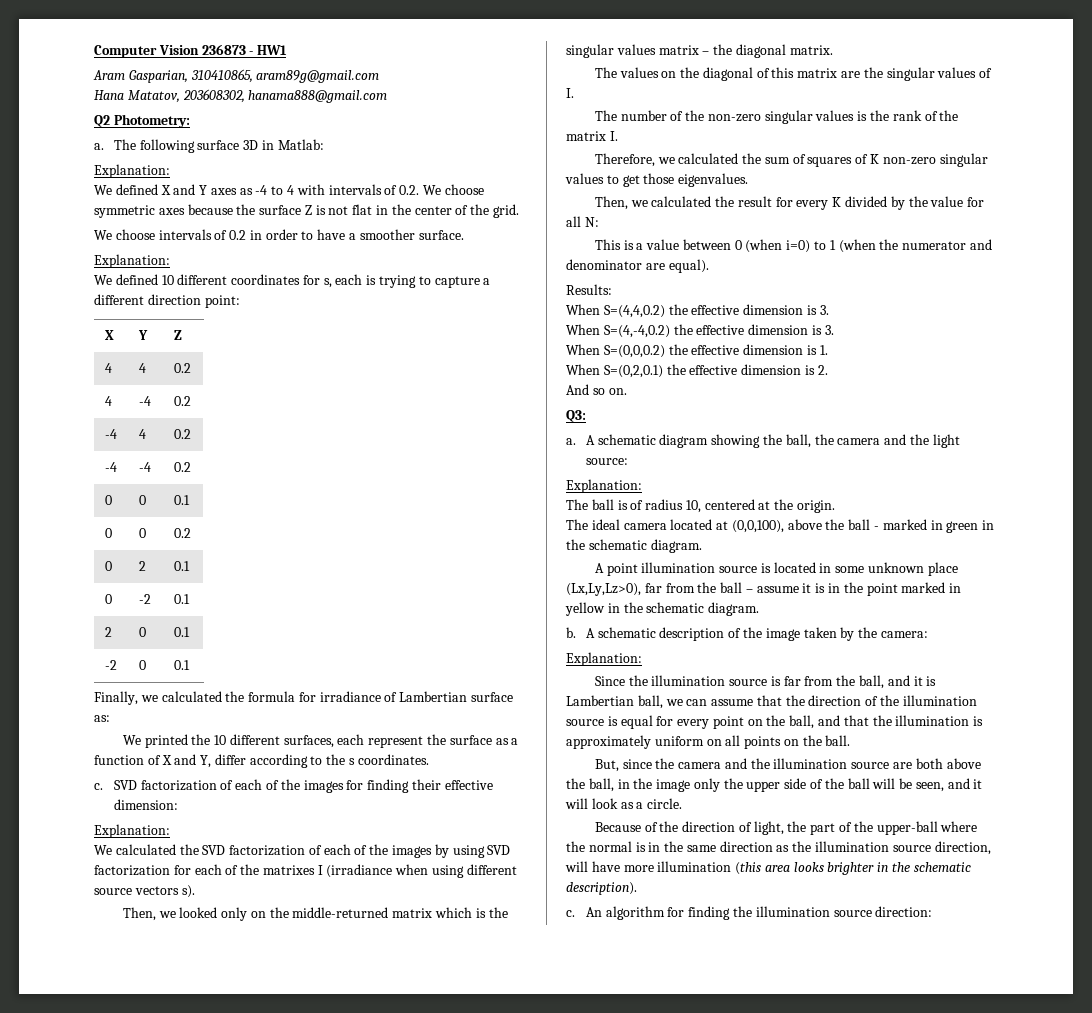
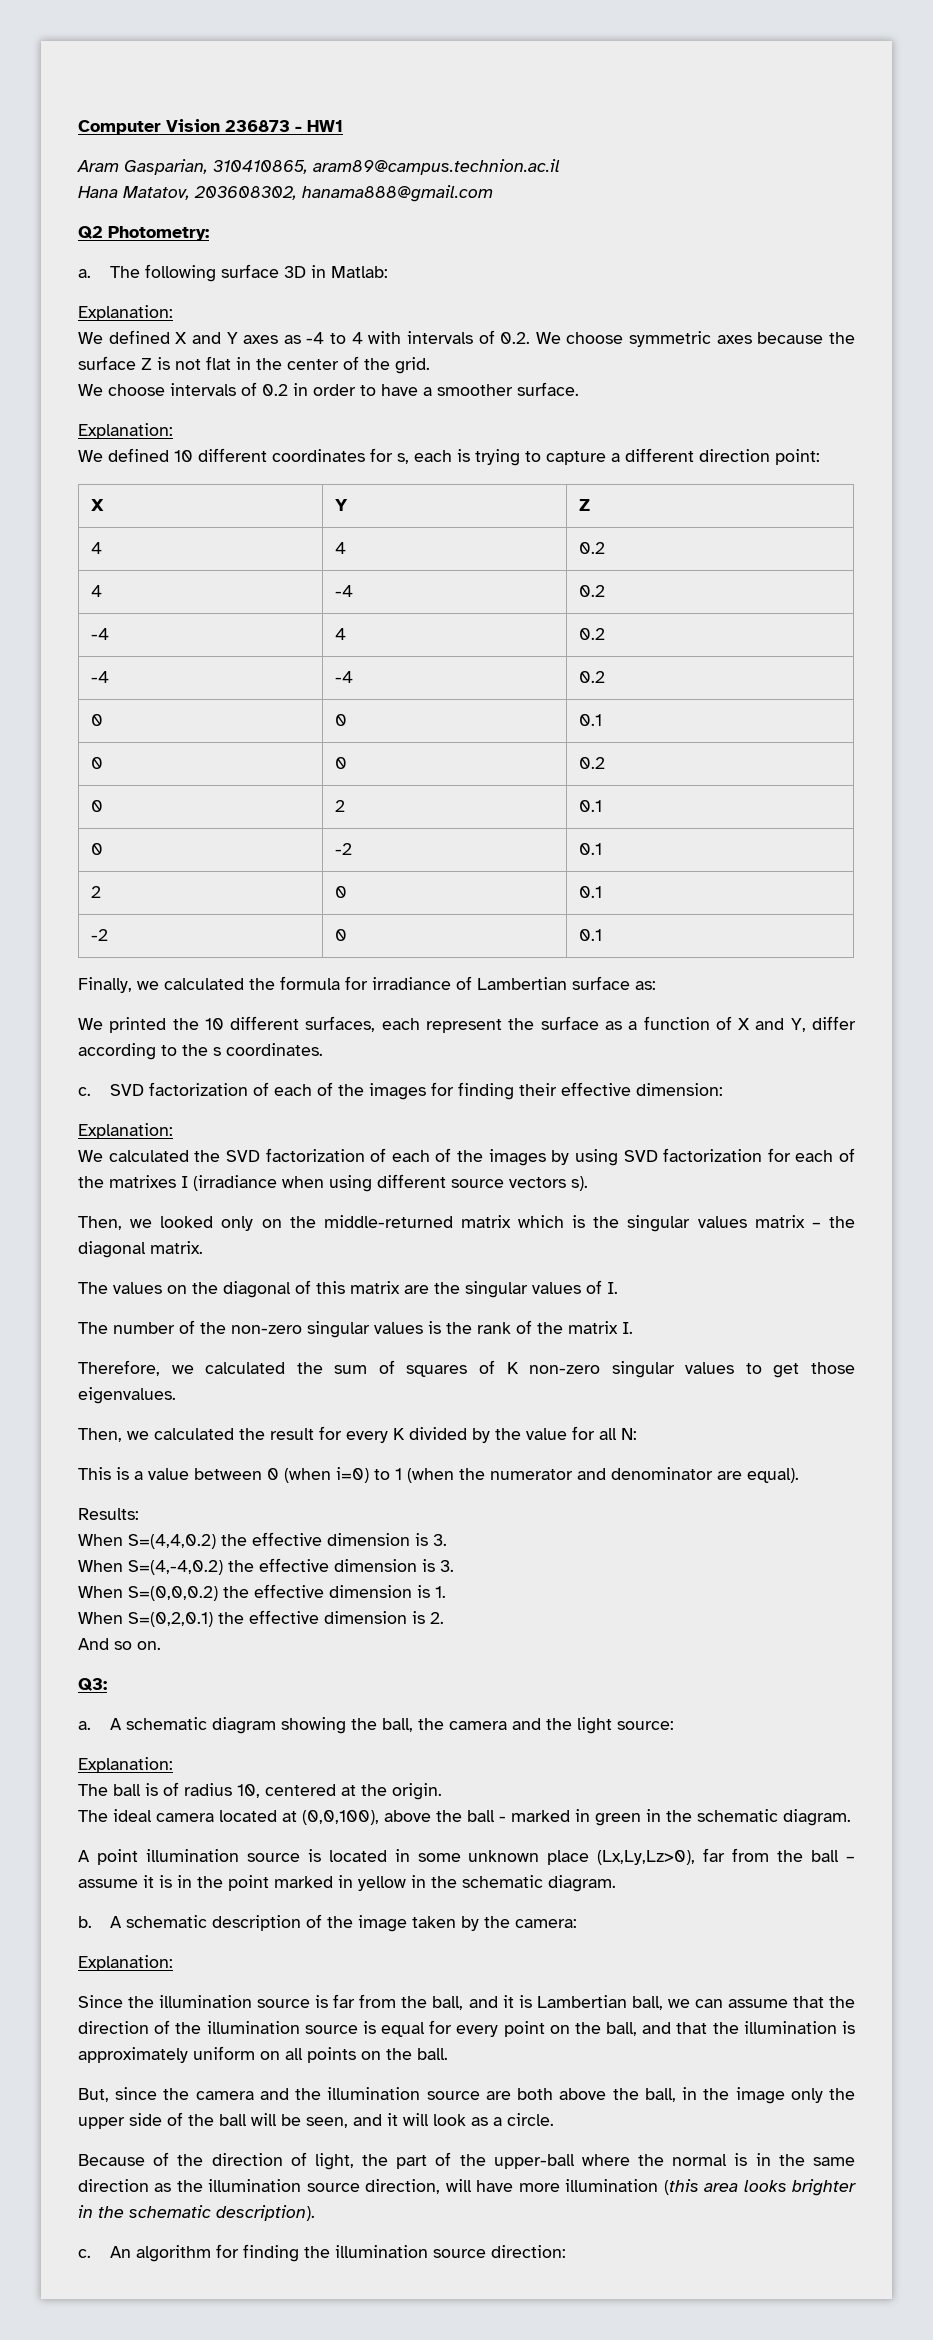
- Aram Gasparian, 310410865, aram89g@gmail.com
+ Aram Gasparian, 310410865, aram89@campus.technion.ac.il

